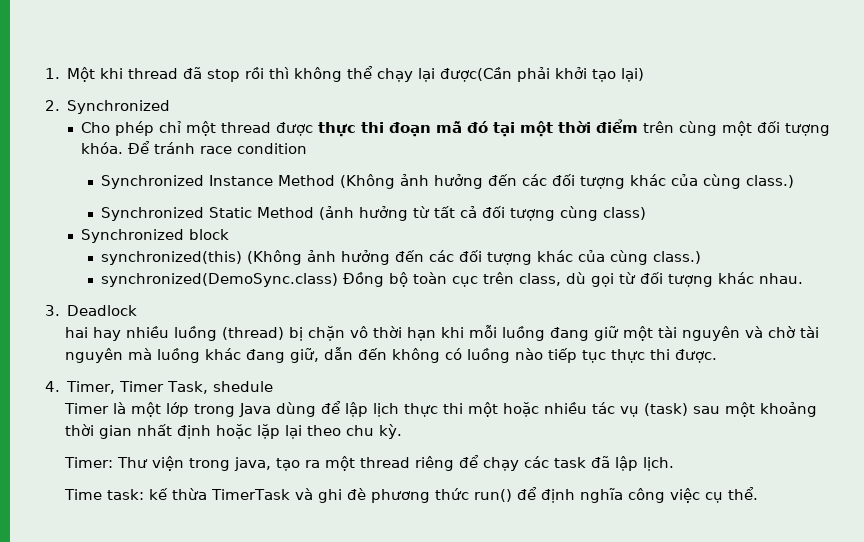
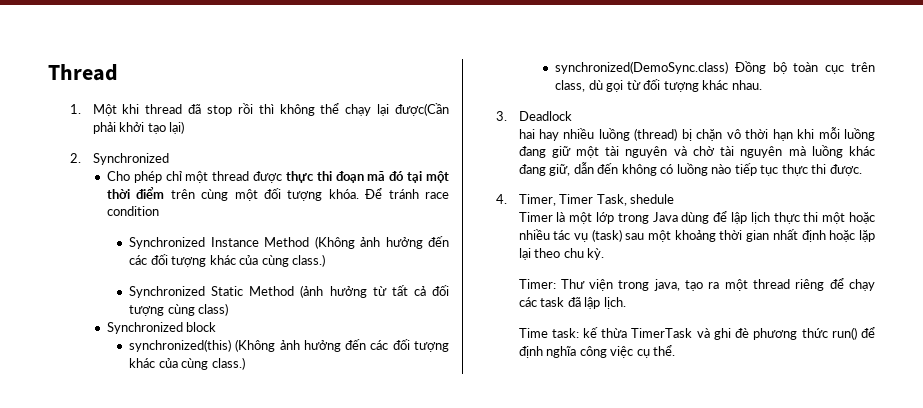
+ Thread

